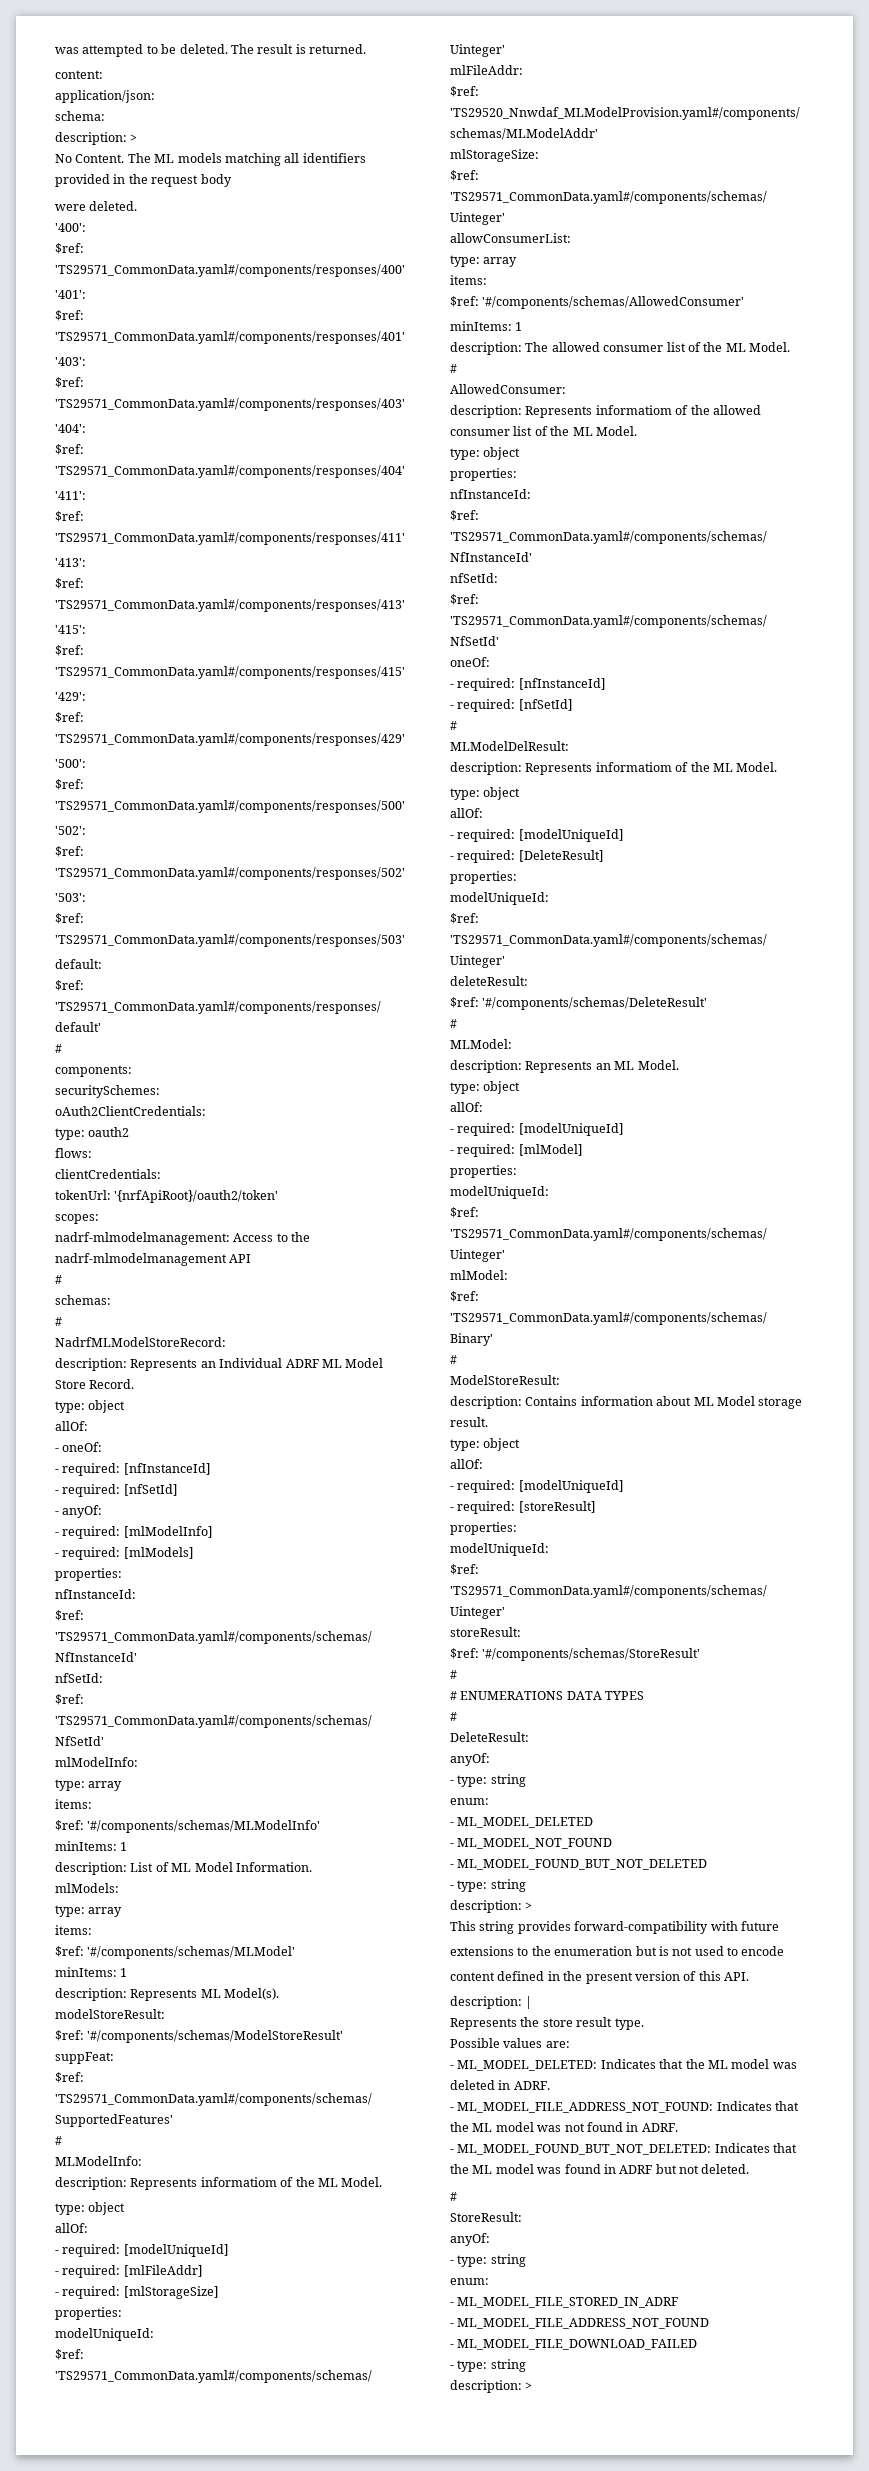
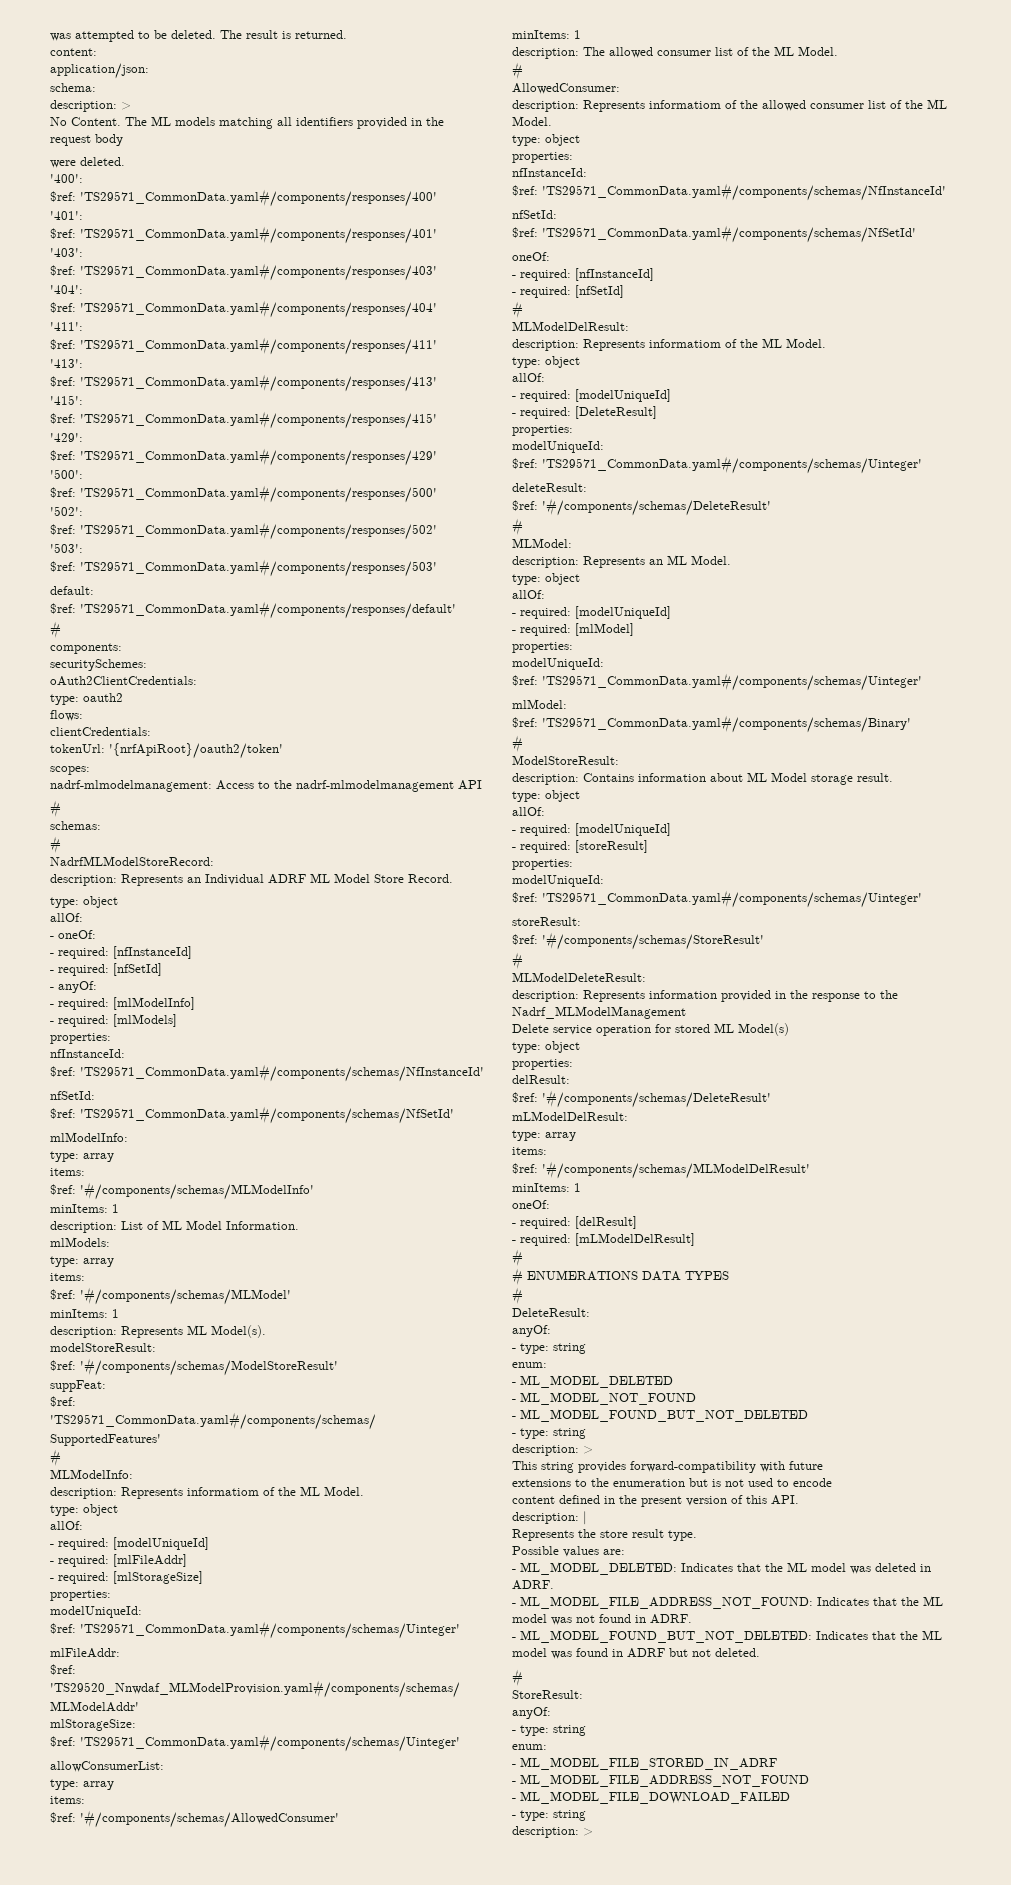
+ MLModelDeleteResult:
+ description: Represents information provided in the response to the Nadrf_MLModelManagement
+ Delete service operation for stored ML Model(s)
+ type: object
+ properties:
+ delResult:
+ $ref: '#/components/schemas/DeleteResult'
+ mLModelDelResult:
+ type: array
+ items:
+ $ref: '#/components/schemas/MLModelDelResult'
+ minItems: 1
+ oneOf:
+ - required: [delResult]
+ - required: [mLModelDelResult]
+ #

